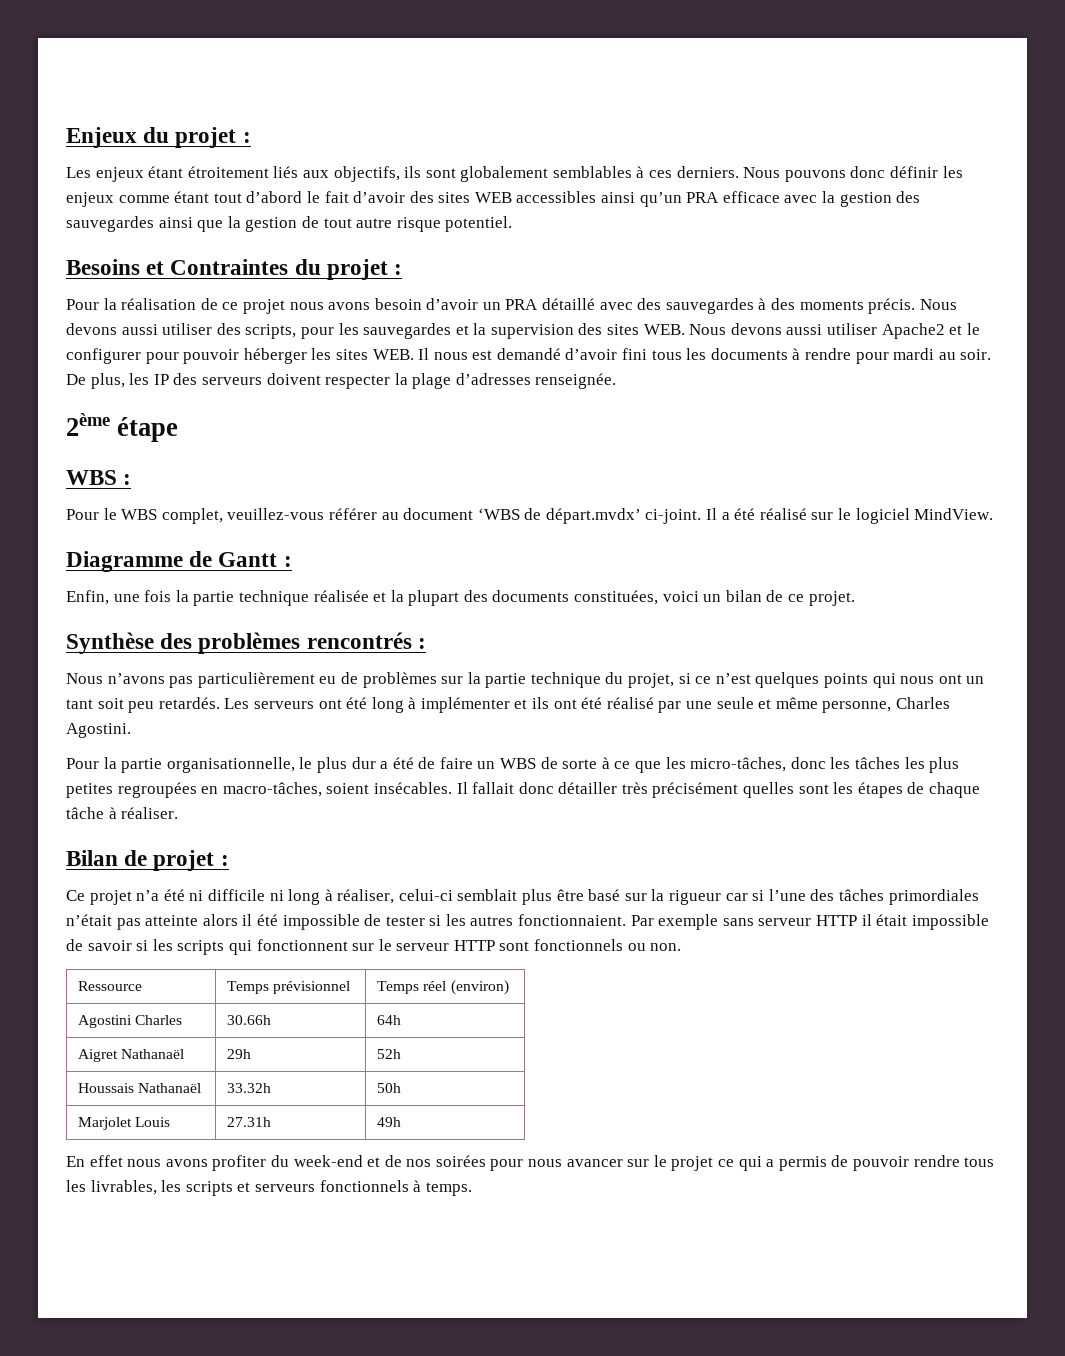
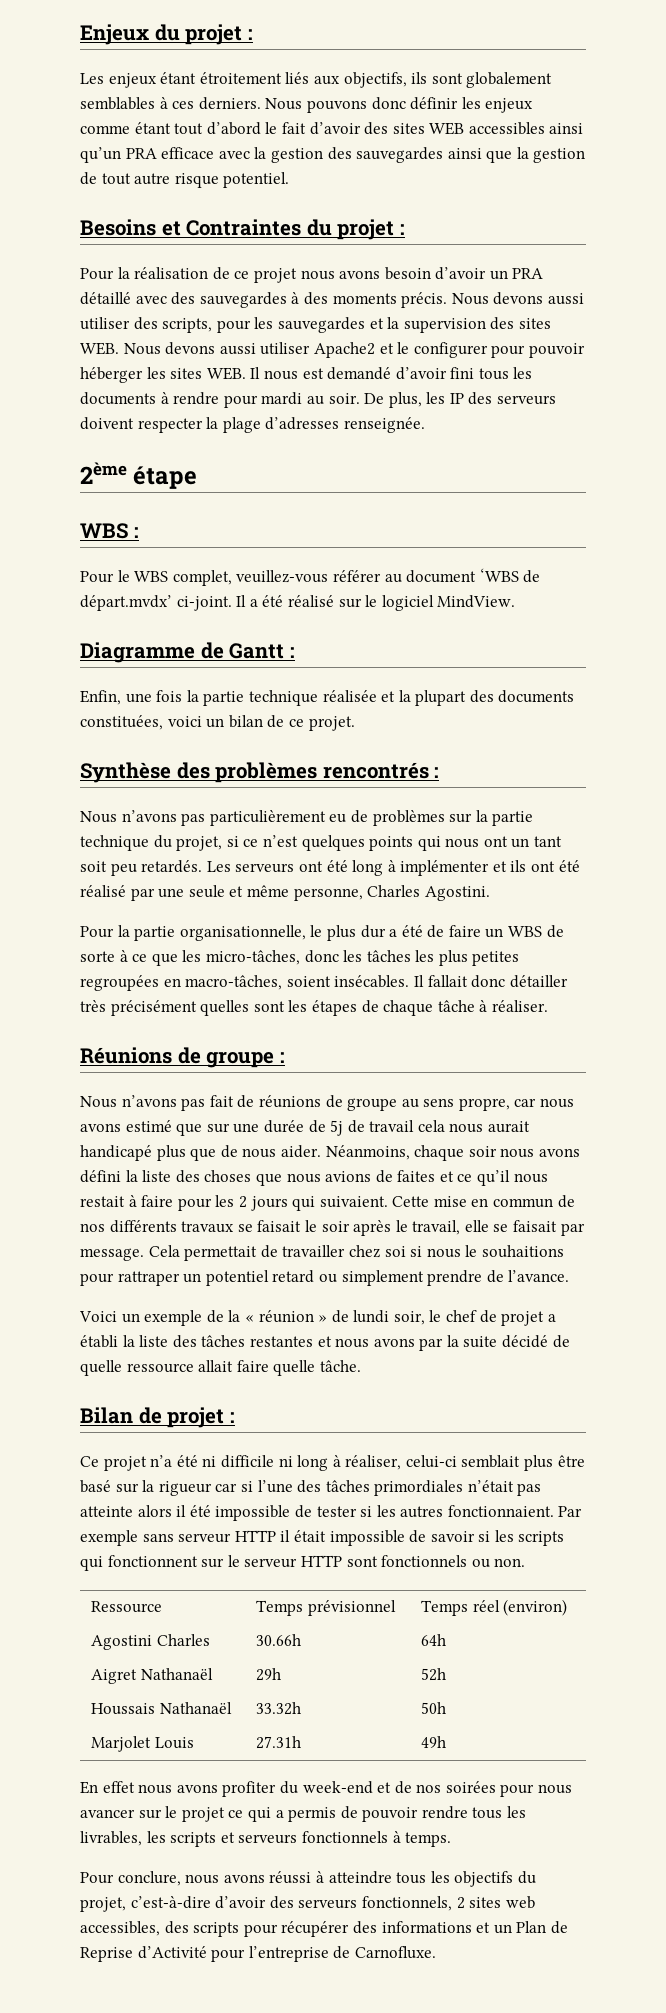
+ Réunions de groupe :
+ Nous n’avons pas fait de réunions de groupe au sens propre, car nous avons estimé que sur une durée de 5j de travail cela nous aurait handicapé plus que de nous aider. Néanmoins, chaque soir nous avons défini la liste des choses que nous avions de faites et ce qu’il nous restait à faire pour les 2 jours qui suivaient. Cette mise en commun de nos différents travaux se faisait le soir après le travail, elle se faisait par message. Cela permettait de travailler chez soi si nous le souhaitions pour rattraper un potentiel retard ou simplement prendre de l’avance.
+ Voici un exemple de la « réunion » de lundi soir, le chef de projet a établi la liste des tâches restantes et nous avons par la suite décidé de quelle ressource allait faire quelle tâche.
+ Pour conclure, nous avons réussi à atteindre tous les objectifs du projet, c’est-à-dire d’avoir des serveurs fonctionnels, 2 sites web accessibles, des scripts pour récupérer des informations et un Plan de Reprise d’Activité pour l’entreprise de Carnofluxe.

